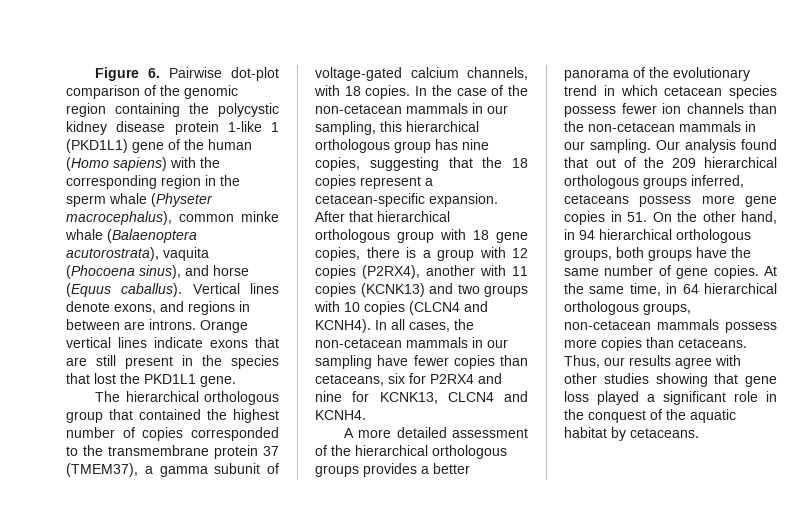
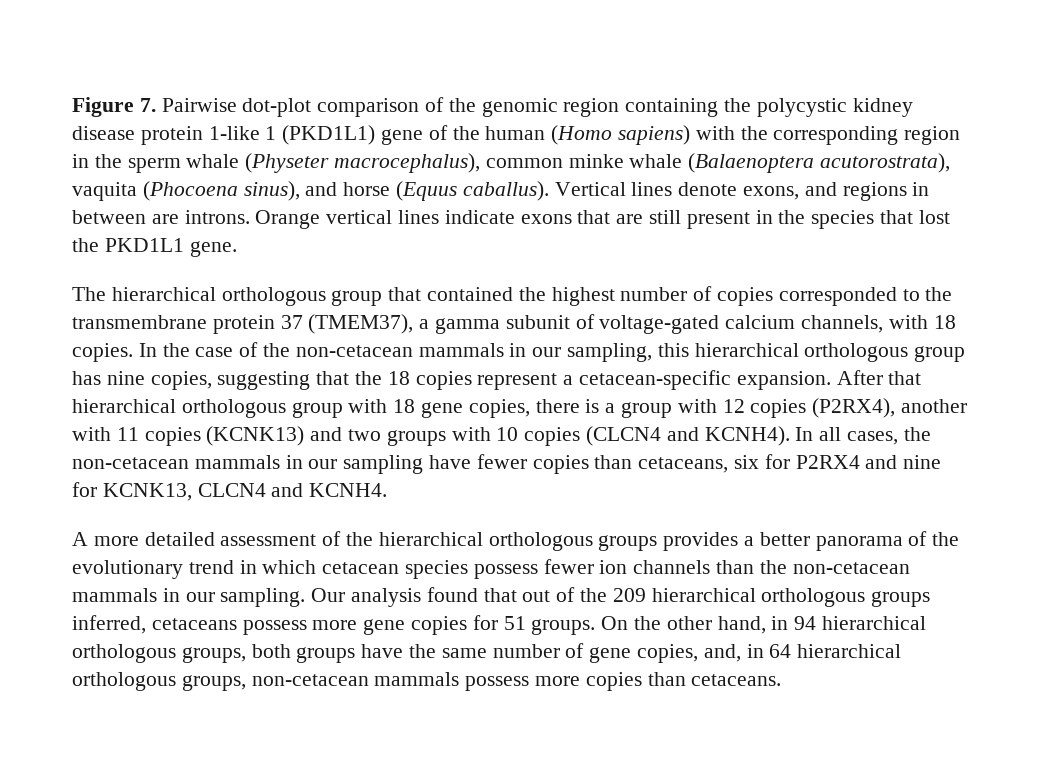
- Figure 6. Pairwise dot-plot comparison of the genomic region containing the polycystic kidney disease protein 1-like 1 (PKD1L1) gene of the human (Homo sapiens) with the corresponding region in the sperm whale (Physeter macrocephalus), common minke whale (Balaenoptera acutorostrata), vaquita (Phocoena sinus), and horse (Equus caballus).
+ Figure 7. Pairwise dot-plot comparison of the genomic region containing the polycystic kidney disease protein 1-like 1 (PKD1L1) gene of the human (Homo sapiens) with the corresponding region in the sperm whale (Physeter macrocephalus), common minke whale (Balaenoptera acutorostrata), vaquita (Phocoena sinus), and horse (Equus caballus).
- Our analysis found that out of the 209 hierarchical orthologous groups inferred, cetaceans possess more gene copies in 51. On the other hand, in 94 hierarchical orthologous groups, both groups have the same number of gene copies. At the same time, in 64 hierarchical orthologous groups, non-cetacean mammals possess more copies than cetaceans. Thus, our results agree with other studies showing that gene loss played a significant role in the conquest of the aquatic habitat by cetaceans.
+ Our analysis found that out of the 209 hierarchical orthologous groups inferred, cetaceans possess more gene copies for 51 groups. On the other hand, in 94 hierarchical orthologous groups, both groups have the same number of gene copies, and, in 64 hierarchical orthologous groups, non-cetacean mammals possess more copies than cetaceans.

